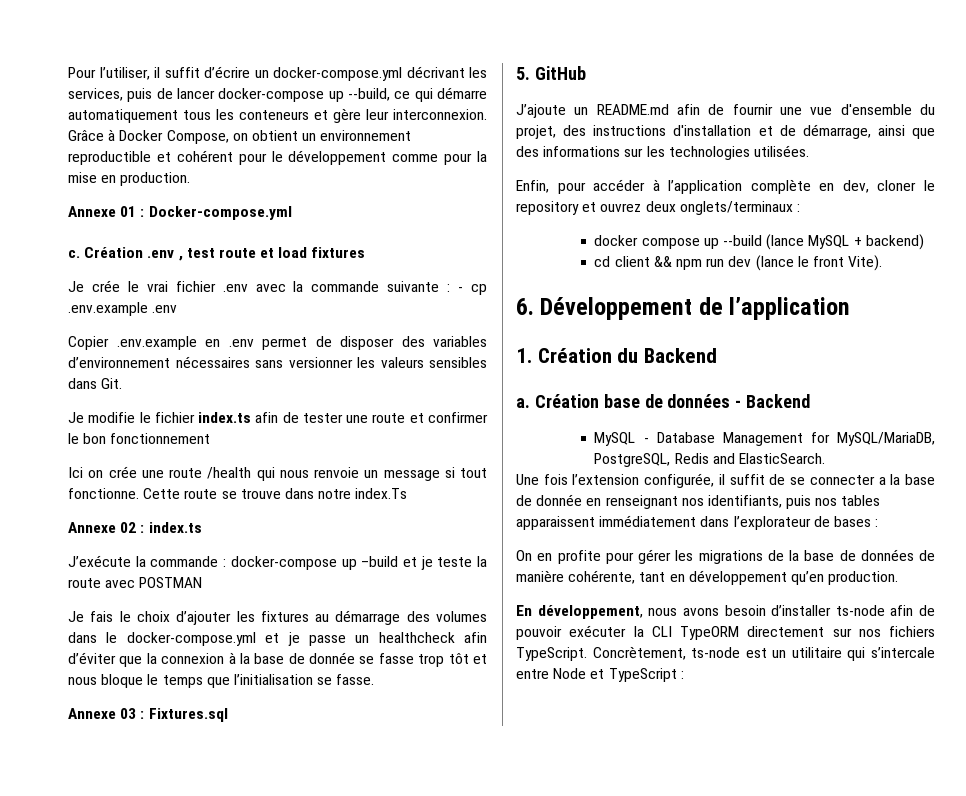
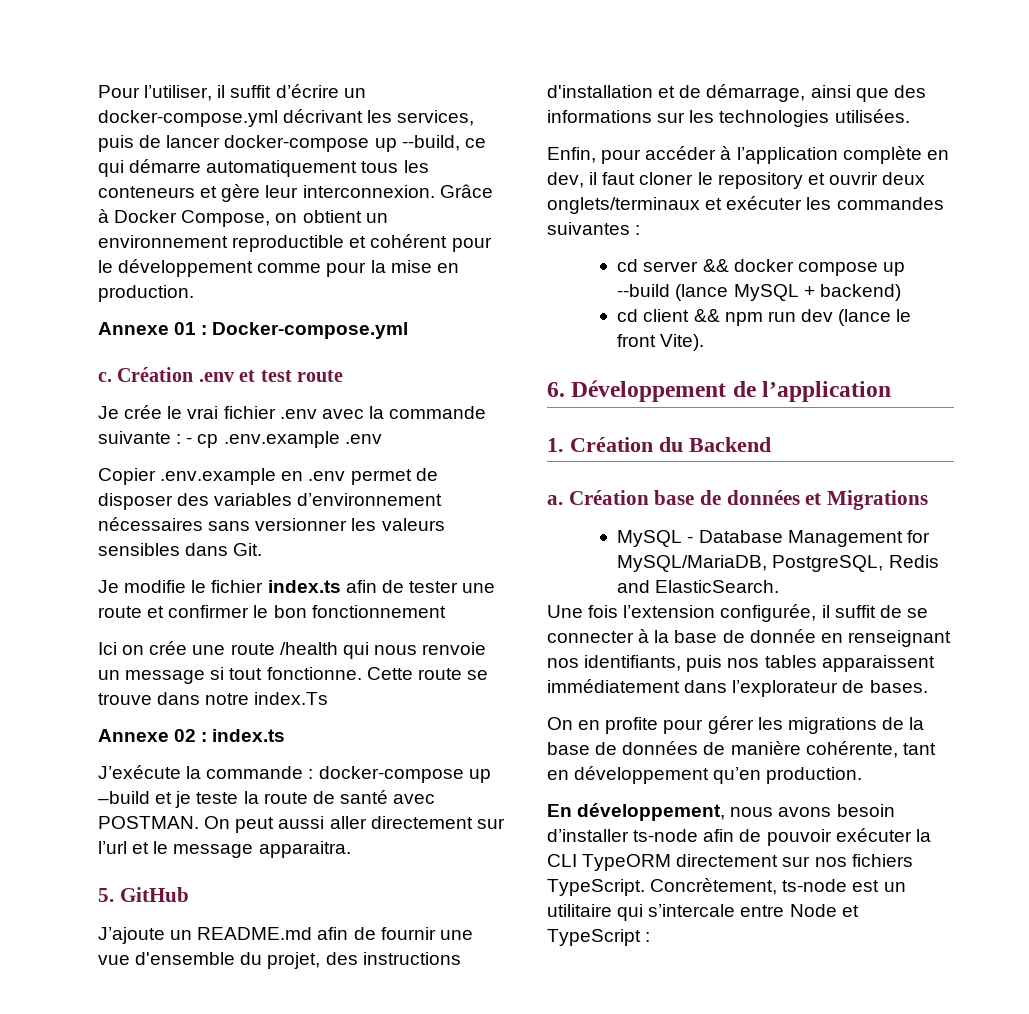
- Création .env , test route et load fixtures
+ Création .env et test route
- J’exécute la commande : docker-compose up –build et je teste la route avec POSTMAN
- Je fais le choix d’ajouter les fixtures au démarrage des volumes dans le docker-compose.yml et je passe un healthcheck afin d’éviter que la connexion à la base de donnée se fasse trop tôt et nous bloque le temps que l’initialisation se fasse.
- Annexe 03 : Fixtures.sql
+ J’exécute la commande : docker-compose up –build et je teste la route de santé avec POSTMAN. On peut aussi aller directement sur l’url et le message apparaitra.
- Enfin, pour accéder à l’application complète en dev, cloner le repository et ouvrez deux onglets/terminaux :
- docker compose up --build (lance MySQL + backend)
+ Enfin, pour accéder à l’application complète en dev, il faut cloner le repository et ouvrir deux onglets/terminaux et exécuter les commandes suivantes :
+ cd server && docker compose up --build (lance MySQL + backend)
- Création base de données - Backend
+ Création base de données et Migrations
- Une fois l’extension configurée, il suffit de se connecter a la base de donnée en renseignant nos identifiants, puis nos tables apparaissent immédiatement dans l’explorateur de bases :
+ Une fois l’extension configurée, il suffit de se connecter à la base de donnée en renseignant nos identifiants, puis nos tables apparaissent immédiatement dans l’explorateur de bases.

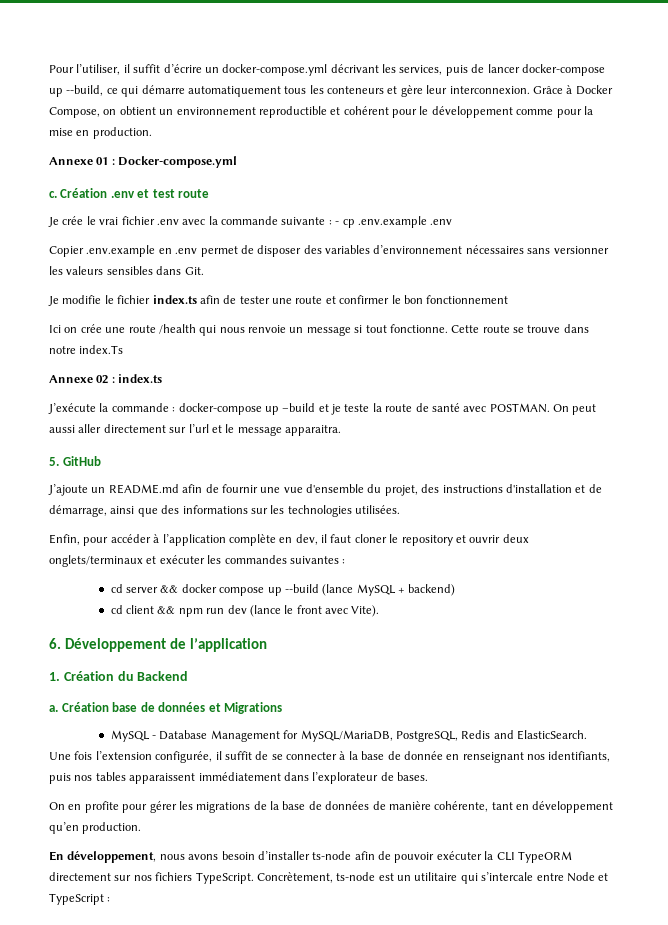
- cd client && npm run dev (lance le front Vite).
+ cd client && npm run dev (lance le front avec Vite).

